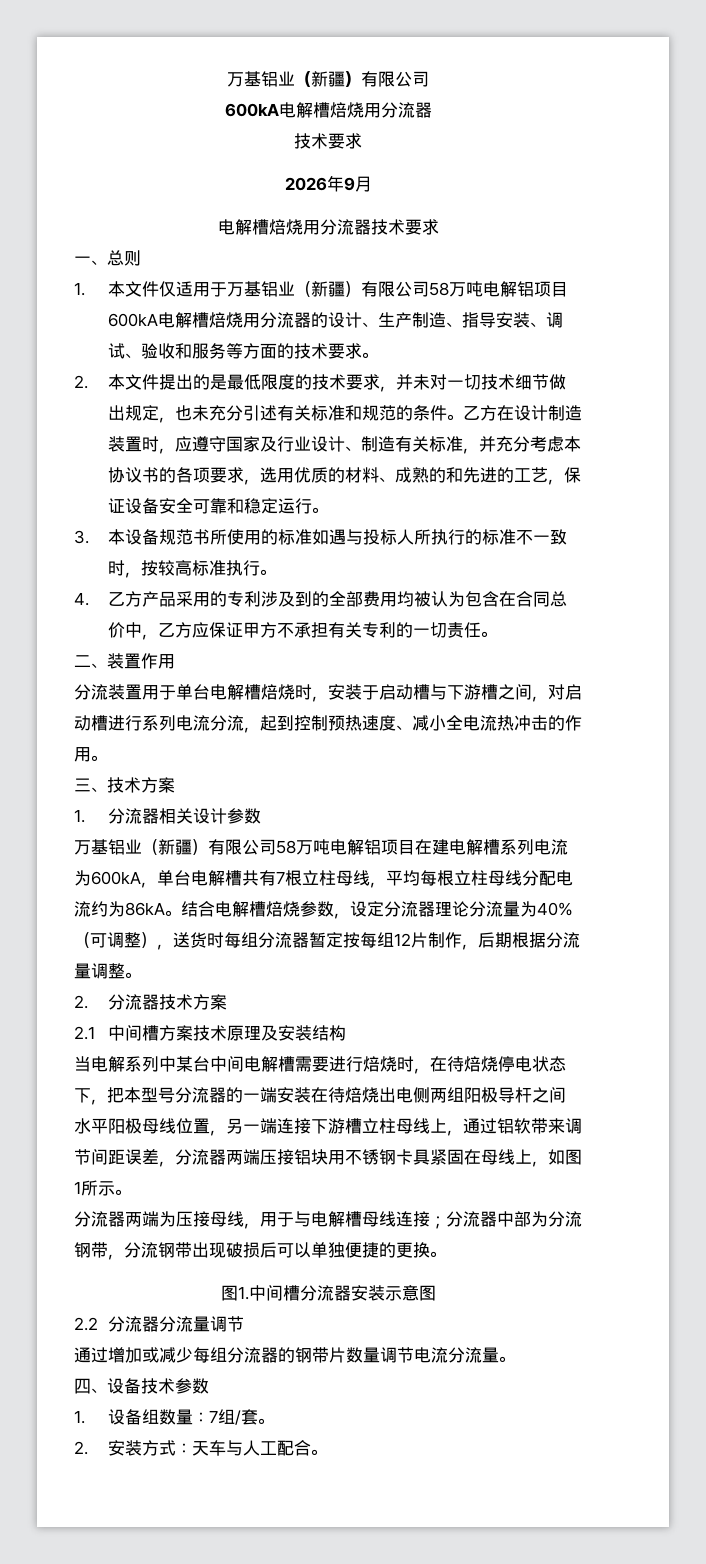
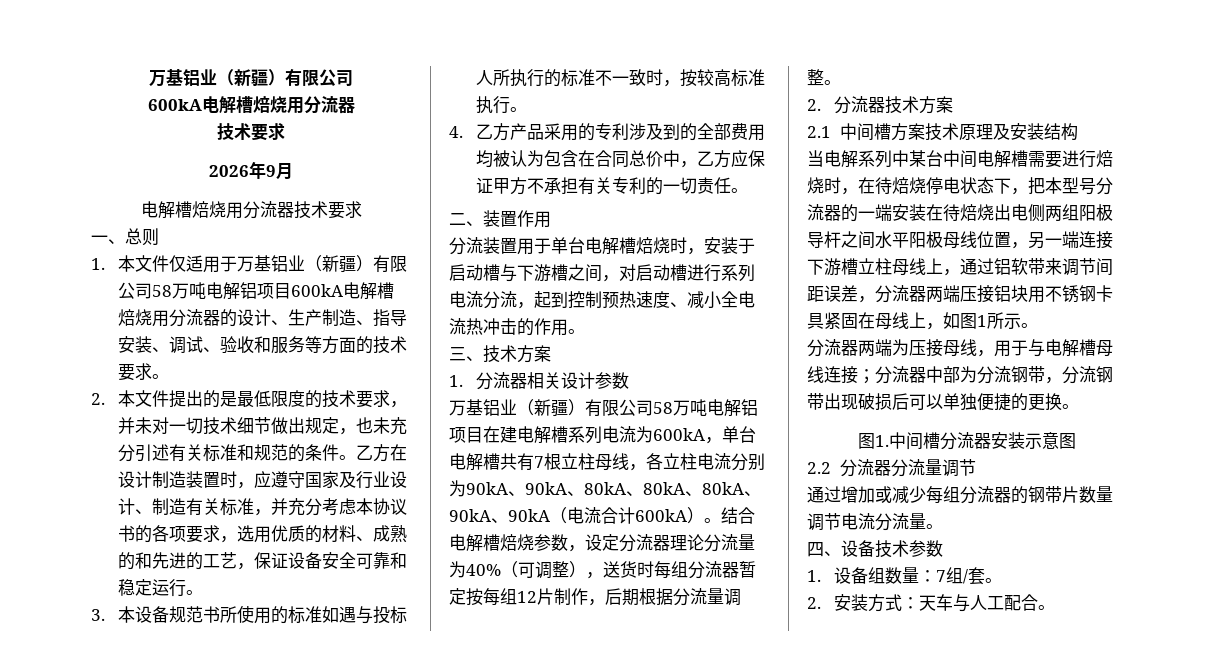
- 万基铝业（新疆）有限公司58万吨电解铝项目在建电解槽系列电流为600kA，单台电解槽共有7根立柱母线，平均每根立柱母线分配电流约为86kA。
+ 万基铝业（新疆）有限公司58万吨电解铝项目在建电解槽系列电流为600kA，单台电解槽共有7根立柱母线，各立柱电流分别为90kA、90kA、80kA、80kA、80kA、90kA、90kA（电流合计600kA）。

